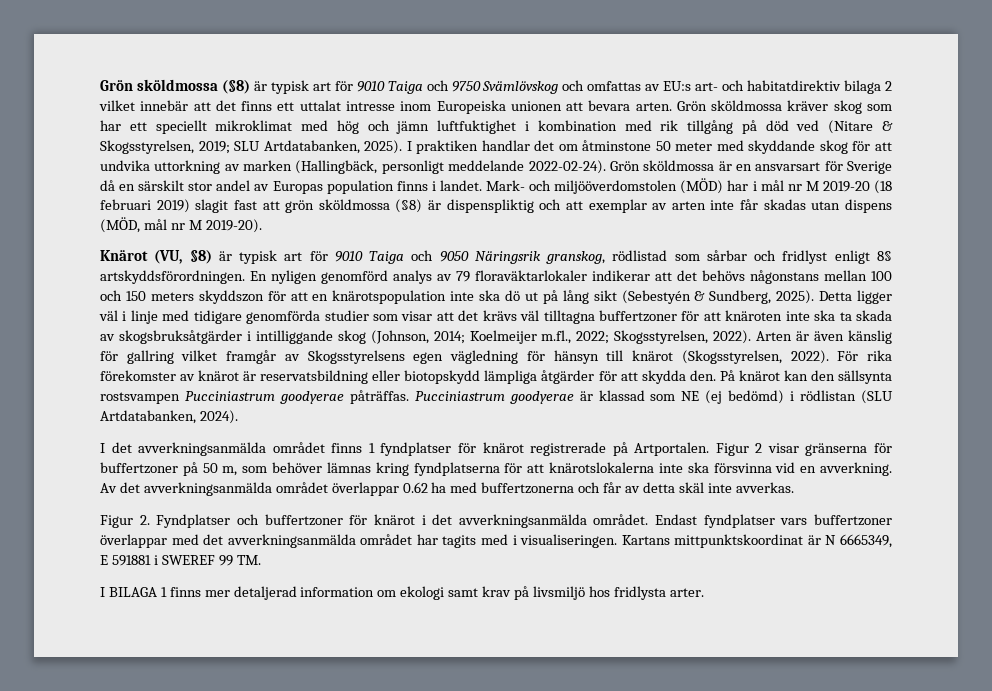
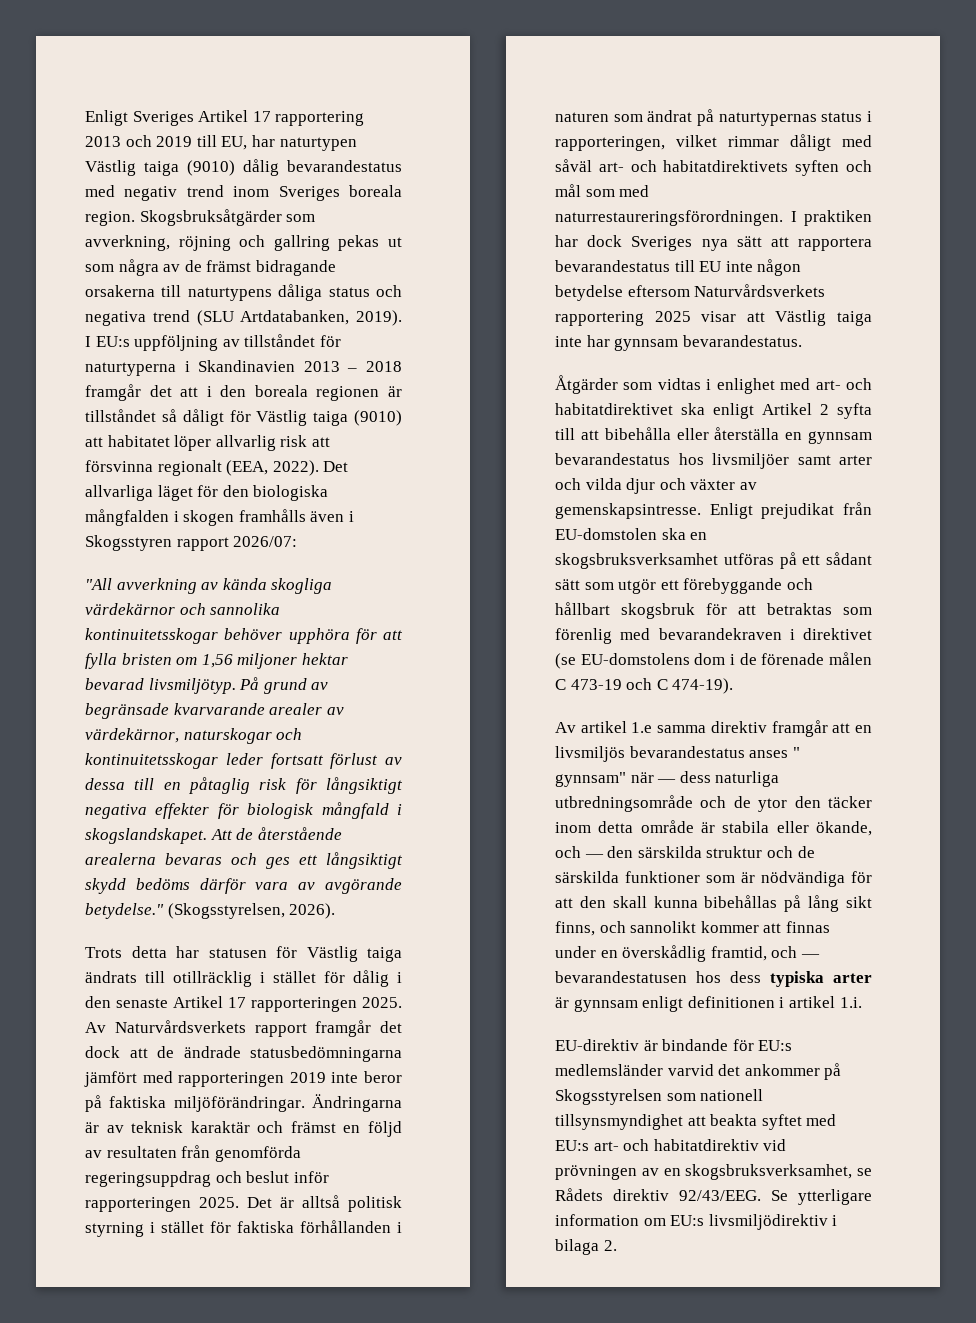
- Grön sköldmossa (§8) är typisk art för 9010 Taiga och 9750 Svämlövskog och omfattas av EU:s art- och habitatdirektiv bilaga 2 vilket innebär att det finns ett uttalat intresse inom Europeiska unionen att bevara arten. Grön sköldmossa kräver skog som har ett speciellt mikroklimat med hög och jämn luftfuktighet i kombination med rik tillgång på död ved (Nitare & Skogsstyrelsen, 2019; SLU Artdatabanken, 2025). I praktiken handlar det om åtminstone 50 meter med skyddande skog för att undvika uttorkning av marken (Hallingbäck, personligt meddelande 2022-02-24). Grön sköldmossa är en ansvarsart för Sverige då en särskilt stor andel av Europas population finns i landet. Mark- och miljööverdomstolen (MÖD) har i mål nr M 2019-20 (18 februari 2019) slagit fast att grön sköldmossa (§8) är dispenspliktig och att exemplar av arten inte får skadas utan dispens (MÖD, mål nr M 2019-20).
- Knärot (VU, §8) är typisk art för 9010 Taiga och 9050 Näringsrik granskog, rödlistad som sårbar och fridlyst enligt 8§ artskyddsförordningen. En nyligen genomförd analys av 79 floraväktarlokaler indikerar att det behövs någonstans mellan 100 och 150 meters skyddszon för att en knärotspopulation inte ska dö ut på lång sikt (Sebestyén & Sundberg, 2025). Detta ligger väl i linje med tidigare genomförda studier som visar att det krävs väl tilltagna buffertzoner för att knäroten inte ska ta skada av skogsbruksåtgärder i intilliggande skog (Johnson, 2014; Koelmeijer m.fl., 2022; Skogsstyrelsen, 2022). Arten är även känslig för gallring vilket framgår av Skogsstyrelsens egen vägledning för hänsyn till knärot (Skogsstyrelsen, 2022). För rika förekomster av knärot är reservatsbildning eller biotopskydd lämpliga åtgärder för att skydda den. På knärot kan den sällsynta rostsvampen Pucciniastrum goodyerae påträffas. Pucciniastrum goodyerae är klassad som NE (ej bedömd) i rödlistan (SLU Artdatabanken, 2024).
- I det avverkningsanmälda området finns 1 fyndplatser för knärot registrerade på Artportalen. Figur 2 visar gränserna för buffertzoner på 50 m, som behöver lämnas kring fyndplatserna för att knärotslokalerna inte ska försvinna vid en avverkning. Av det avverkningsanmälda området överlappar 0.62 ha med buffertzonerna och får av detta skäl inte avverkas.
- Figur 2. Fyndplatser och buffertzoner för knärot i det avverkningsanmälda området. Endast fyndplatser vars buffertzoner överlappar med det avverkningsanmälda området har tagits med i visualiseringen. Kartans mittpunktskoordinat är N 6665349, E 591881 i SWEREF 99 TM.
- I BILAGA 1 finns mer detaljerad information om ekologi samt krav på livsmiljö hos fridlysta arter.
+ Enligt Sveriges Artikel 17 rapportering 2013 och 2019 till EU, har naturtypen Västlig taiga (9010) dålig bevarandestatus med negativ trend inom Sveriges boreala region. Skogsbruksåtgärder som avverkning, röjning och gallring pekas ut som några av de främst bidragande orsakerna till naturtypens dåliga status och negativa trend (SLU Artdatabanken, 2019). I EU:s uppföljning av tillståndet för naturtyperna i Skandinavien 2013 – 2018 framgår det att i den boreala regionen är tillståndet så dåligt för Västlig taiga (9010) att habitatet löper allvarlig risk att försvinna regionalt (EEA, 2022). Det allvarliga läget för den biologiska mångfalden i skogen framhålls även i Skogsstyren rapport 2026/07:
+ "All avverkning av kända skogliga värdekärnor och sannolika kontinuitetsskogar behöver upphöra för att fylla bristen om 1,56 miljoner hektar bevarad livsmiljötyp. På grund av begränsade kvarvarande arealer av värdekärnor, naturskogar och kontinuitetsskogar leder fortsatt förlust av dessa till en påtaglig risk för långsiktigt negativa effekter för biologisk mångfald i skogslandskapet. Att de återstående arealerna bevaras och ges ett långsiktigt skydd bedöms därför vara av avgörande betydelse." (Skogsstyrelsen, 2026).
+ Trots detta har statusen för Västlig taiga ändrats till otillräcklig i stället för dålig i den senaste Artikel 17 rapporteringen 2025. Av Naturvårdsverkets rapport framgår det dock att de ändrade statusbedömningarna jämfört med rapporteringen 2019 inte beror på faktiska miljöförändringar. Ändringarna är av teknisk karaktär och främst en följd av resultaten från genomförda regeringsuppdrag och beslut inför rapporteringen 2025. Det är alltså politisk styrning i stället för faktiska förhållanden i naturen som ändrat på naturtypernas status i rapporteringen, vilket rimmar dåligt med såväl art- och habitatdirektivets syften och mål som med naturrestaureringsförordningen. I praktiken har dock Sveriges nya sätt att rapportera bevarandestatus till EU inte någon betydelse eftersom Naturvårdsverkets rapportering 2025 visar att Västlig taiga inte har gynnsam bevarandestatus.
+ Åtgärder som vidtas i enlighet med art- och habitatdirektivet ska enligt Artikel 2 syfta till att bibehålla eller återställa en gynnsam bevarandestatus hos livsmiljöer samt arter och vilda djur och växter av gemenskapsintresse. Enligt prejudikat från EU-domstolen ska en skogsbruksverksamhet utföras på ett sådant sätt som utgör ett förebyggande och hållbart skogsbruk för att betraktas som förenlig med bevarandekraven i direktivet (se EU-domstolens dom i de förenade målen C 473-19 och C 474-19).
+ Av artikel 1.e samma direktiv framgår att en livsmiljös bevarandestatus anses " gynnsam" när — dess naturliga utbredningsområde och de ytor den täcker inom detta område är stabila eller ökande, och — den särskilda struktur och de särskilda funktioner som är nödvändiga för att den skall kunna bibehållas på lång sikt finns, och sannolikt kommer att finnas under en överskådlig framtid, och — bevarandestatusen hos dess typiska arter är gynnsam enligt definitionen i artikel 1.i.
+ EU-direktiv är bindande för EU:s medlemsländer varvid det ankommer på Skogsstyrelsen som nationell tillsynsmyndighet att beakta syftet med EU:s art- och habitatdirektiv vid prövningen av en skogsbruksverksamhet, se Rådets direktiv 92/43/EEG. Se ytterligare information om EU:s livsmiljödirektiv i bilaga 2.

